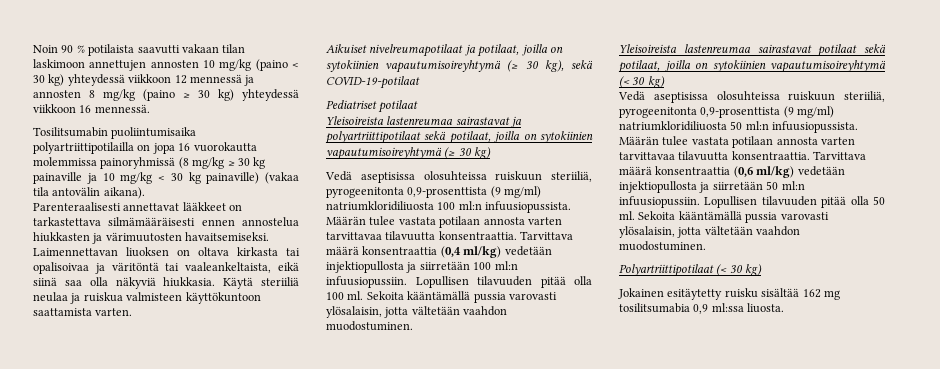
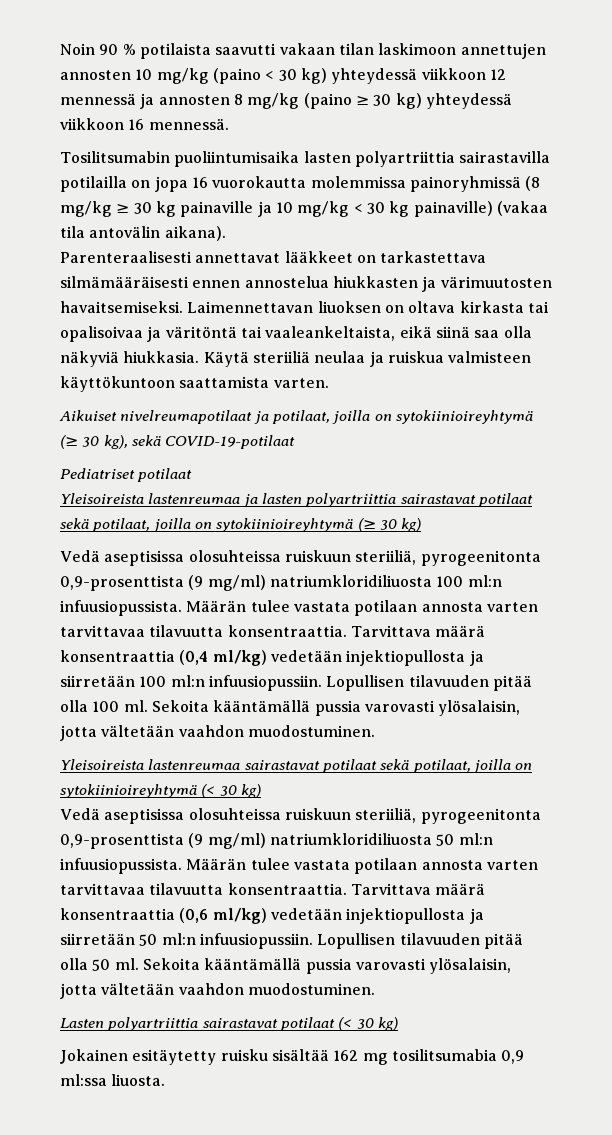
- Tosilitsumabin puoliintumisaika polyartriittipotilailla on jopa 16 vuorokautta molemmissa painoryhmissä (8 mg/kg ≥ 30 kg painaville ja 10 mg/kg < 30 kg painaville) (vakaa tila antovälin aikana).
+ Tosilitsumabin puoliintumisaika lasten polyartriittia sairastavilla potilailla on jopa 16 vuorokautta molemmissa painoryhmissä (8 mg/kg ≥ 30 kg painaville ja 10 mg/kg < 30 kg painaville) (vakaa tila antovälin aikana).
- Aikuiset nivelreumapotilaat ja potilaat, joilla on sytokiinien vapautumisoireyhtymä (≥ 30 kg), sekä COVID-19-potilaat
+ Aikuiset nivelreumapotilaat ja potilaat, joilla on sytokiinioireyhtymä (≥ 30 kg), sekä COVID-19-potilaat
- Yleisoireista lastenreumaa sairastavat ja polyartriittipotilaat sekä potilaat, joilla on sytokiinien vapautumisoireyhtymä (≥ 30 kg)
+ Yleisoireista lastenreumaa ja lasten polyartriittia sairastavat potilaat sekä potilaat, joilla on sytokiinioireyhtymä (≥ 30 kg)
- Yleisoireista lastenreumaa sairastavat potilaat sekä potilaat, joilla on sytokiinien vapautumisoireyhtymä (< 30 kg)
+ Yleisoireista lastenreumaa sairastavat potilaat sekä potilaat, joilla on sytokiinioireyhtymä (< 30 kg)
- Polyartriittipotilaat (< 30 kg)
+ Lasten polyartriittia sairastavat potilaat (< 30 kg)

